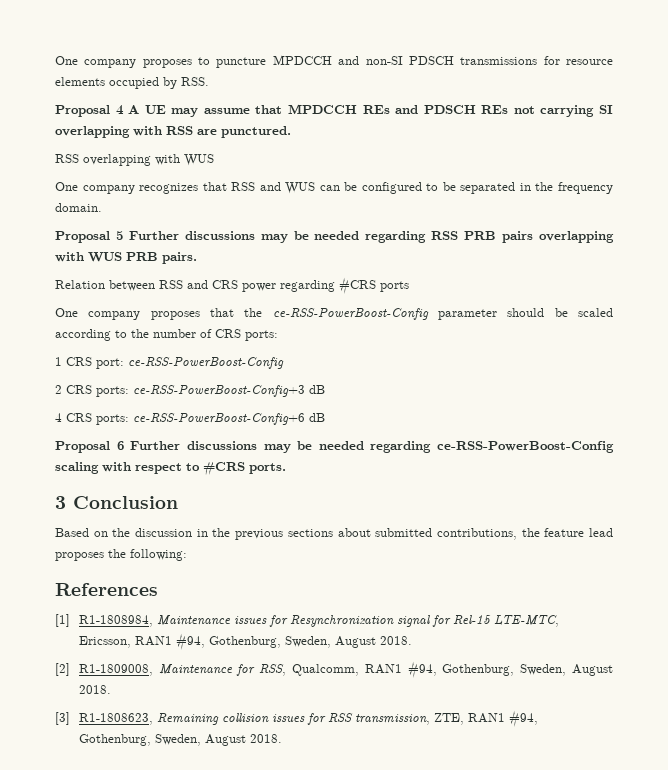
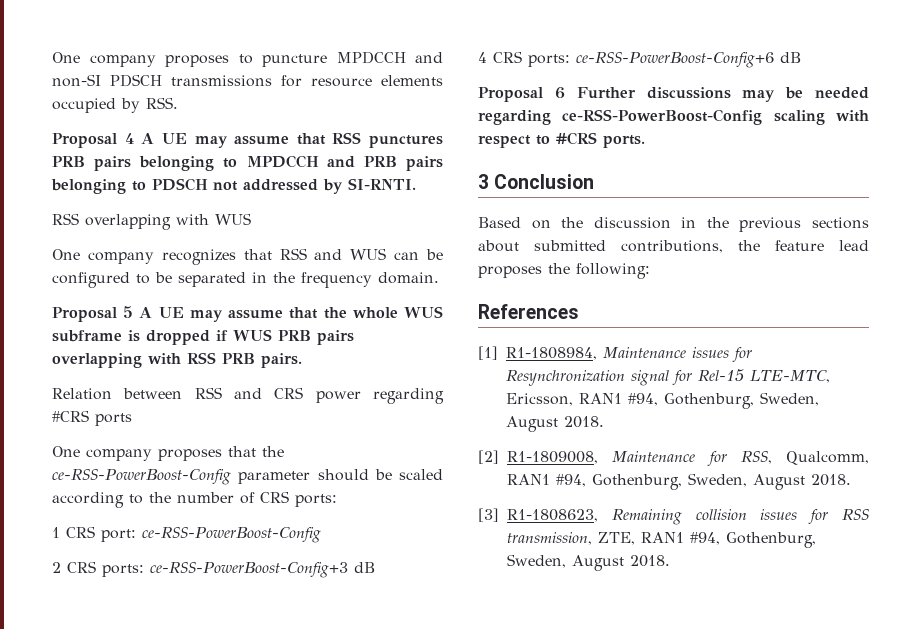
- Proposal 4 A UE may assume that MPDCCH REs and PDSCH REs not carrying SI overlapping with RSS are punctured.
+ Proposal 4 A UE may assume that RSS punctures PRB pairs belonging to MPDCCH and PRB pairs belonging to PDSCH not addressed by SI-RNTI.
- Proposal 5 Further discussions may be needed regarding RSS PRB pairs overlapping with WUS PRB pairs.
+ Proposal 5 A UE may assume that the whole WUS subframe is dropped if WUS PRB pairs overlapping with RSS PRB pairs.

